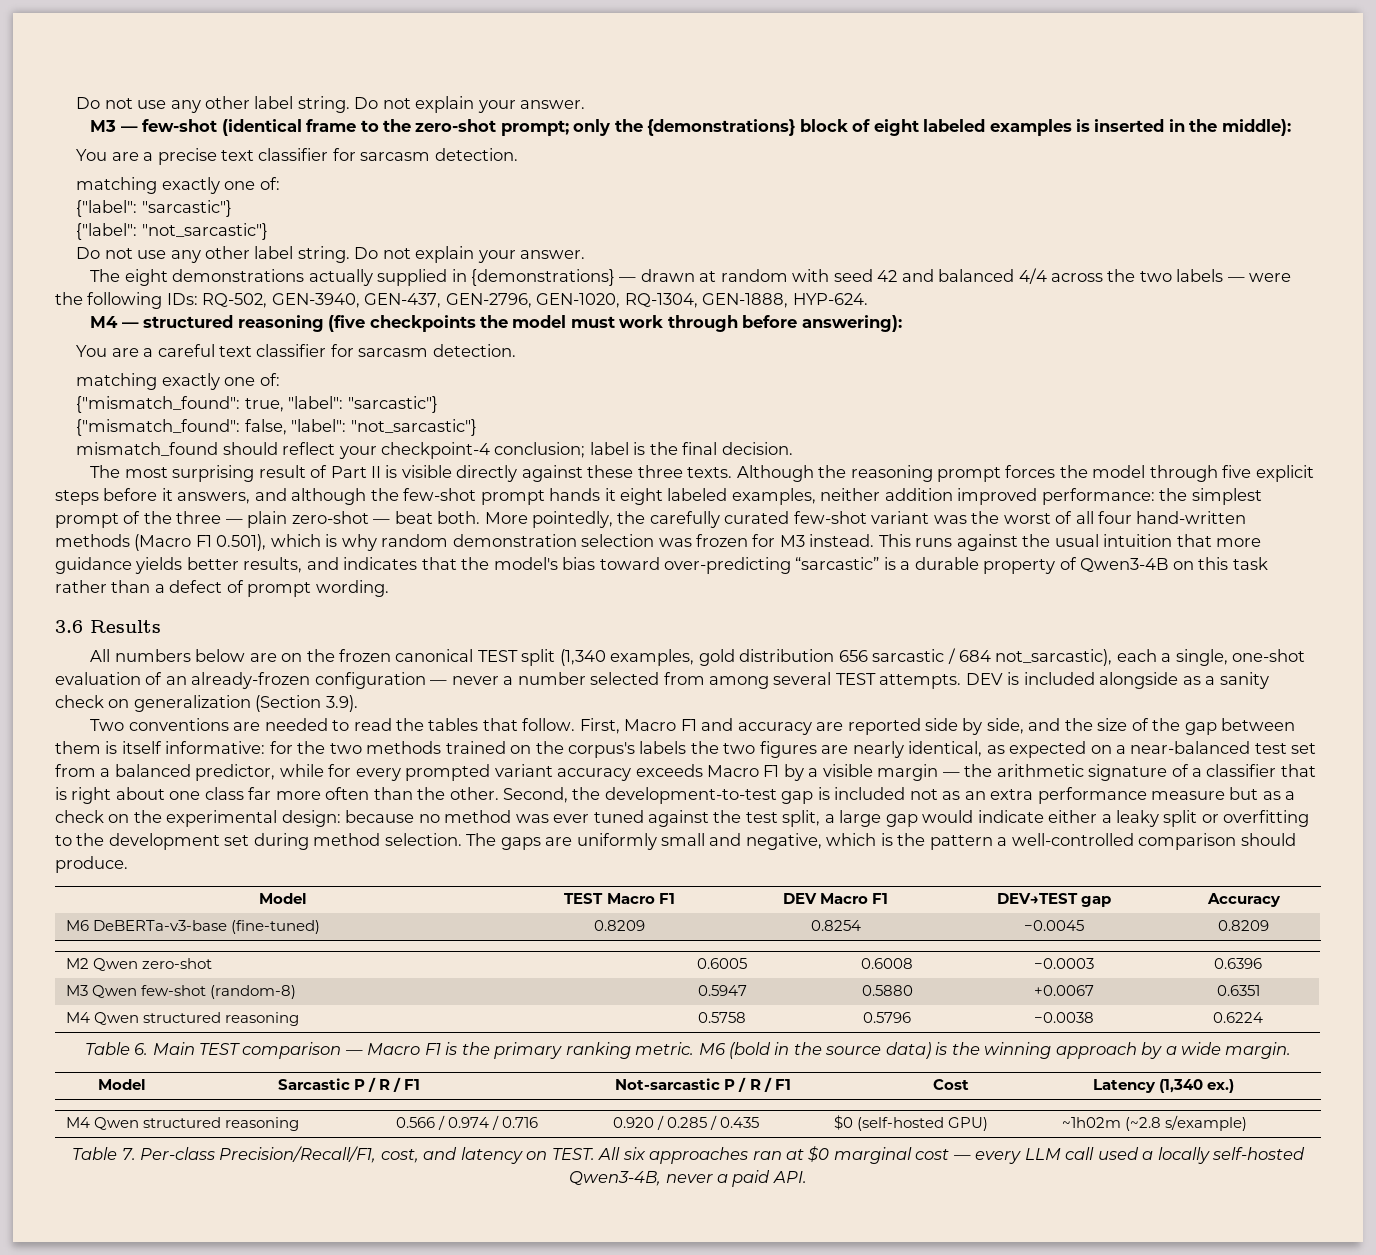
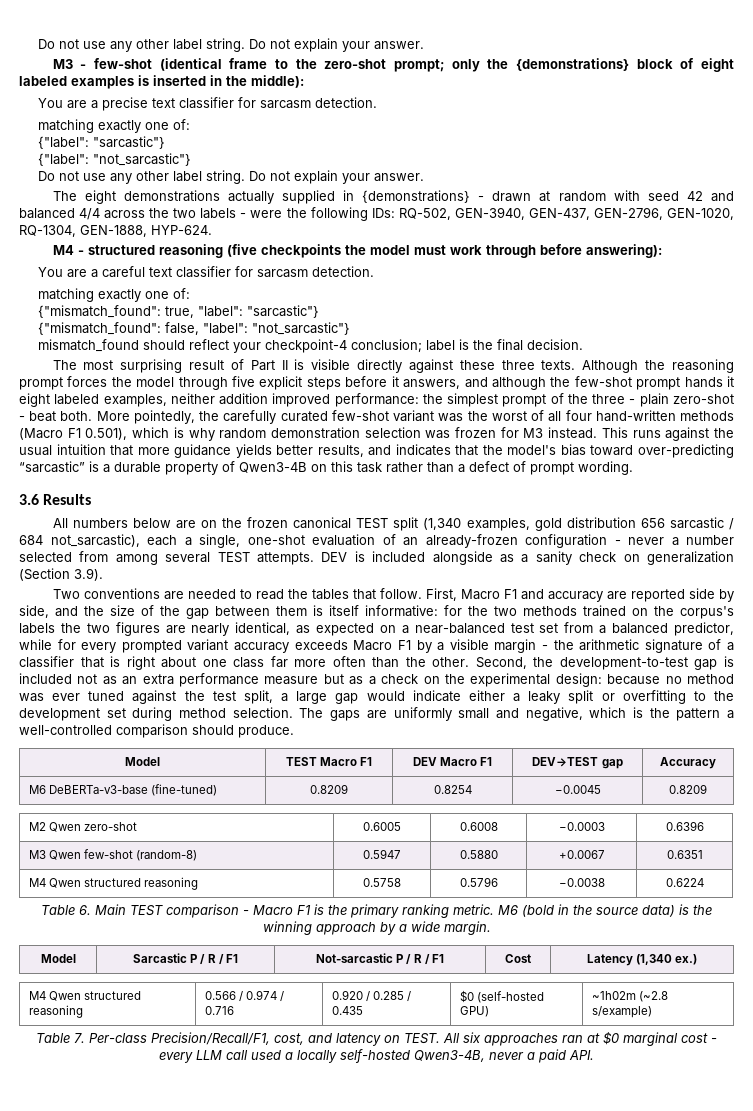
- M3 — few-shot (identical frame to the zero-shot prompt; only the {demonstrations} block of eight labeled examples is inserted in the middle):
+ M3 - few-shot (identical frame to the zero-shot prompt; only the {demonstrations} block of eight labeled examples is inserted in the middle):
- The eight demonstrations actually supplied in {demonstrations} — drawn at random with seed 42 and balanced 4/4 across the two labels — were the following IDs: RQ-502, GEN-3940, GEN-437, GEN-2796, GEN-1020, RQ-1304, GEN-1888, HYP-624.
+ The eight demonstrations actually supplied in {demonstrations} - drawn at random with seed 42 and balanced 4/4 across the two labels - were the following IDs: RQ-502, GEN-3940, GEN-437, GEN-2796, GEN-1020, RQ-1304, GEN-1888, HYP-624.
- M4 — structured reasoning (five checkpoints the model must work through before answering):
+ M4 - structured reasoning (five checkpoints the model must work through before answering):
- Although the reasoning prompt forces the model through five explicit steps before it answers, and although the few-shot prompt hands it eight labeled examples, neither addition improved performance: the simplest prompt of the three — plain zero-shot — beat both.
+ Although the reasoning prompt forces the model through five explicit steps before it answers, and although the few-shot prompt hands it eight labeled examples, neither addition improved performance: the simplest prompt of the three - plain zero-shot - beat both.
- All numbers below are on the frozen canonical TEST split (1,340 examples, gold distribution 656 sarcastic / 684 not_sarcastic), each a single, one-shot evaluation of an already-frozen configuration — never a number selected from among several TEST attempts.
+ All numbers below are on the frozen canonical TEST split (1,340 examples, gold distribution 656 sarcastic / 684 not_sarcastic), each a single, one-shot evaluation of an already-frozen configuration - never a number selected from among several TEST attempts.
- for the two methods trained on the corpus's labels the two figures are nearly identical, as expected on a near-balanced test set from a balanced predictor, while for every prompted variant accuracy exceeds Macro F1 by a visible margin — the arithmetic signature of a classifier that is right about one class far more often than the other.
+ for the two methods trained on the corpus's labels the two figures are nearly identical, as expected on a near-balanced test set from a balanced predictor, while for every prompted variant accuracy exceeds Macro F1 by a visible margin - the arithmetic signature of a classifier that is right about one class far more often than the other.
- Table 6. Main TEST comparison — Macro F1 is the primary ranking metric.
+ Table 6. Main TEST comparison - Macro F1 is the primary ranking metric.
- All six approaches ran at $0 marginal cost — every LLM call used a locally self-hosted Qwen3-4B, never a paid API.
+ All six approaches ran at $0 marginal cost - every LLM call used a locally self-hosted Qwen3-4B, never a paid API.

